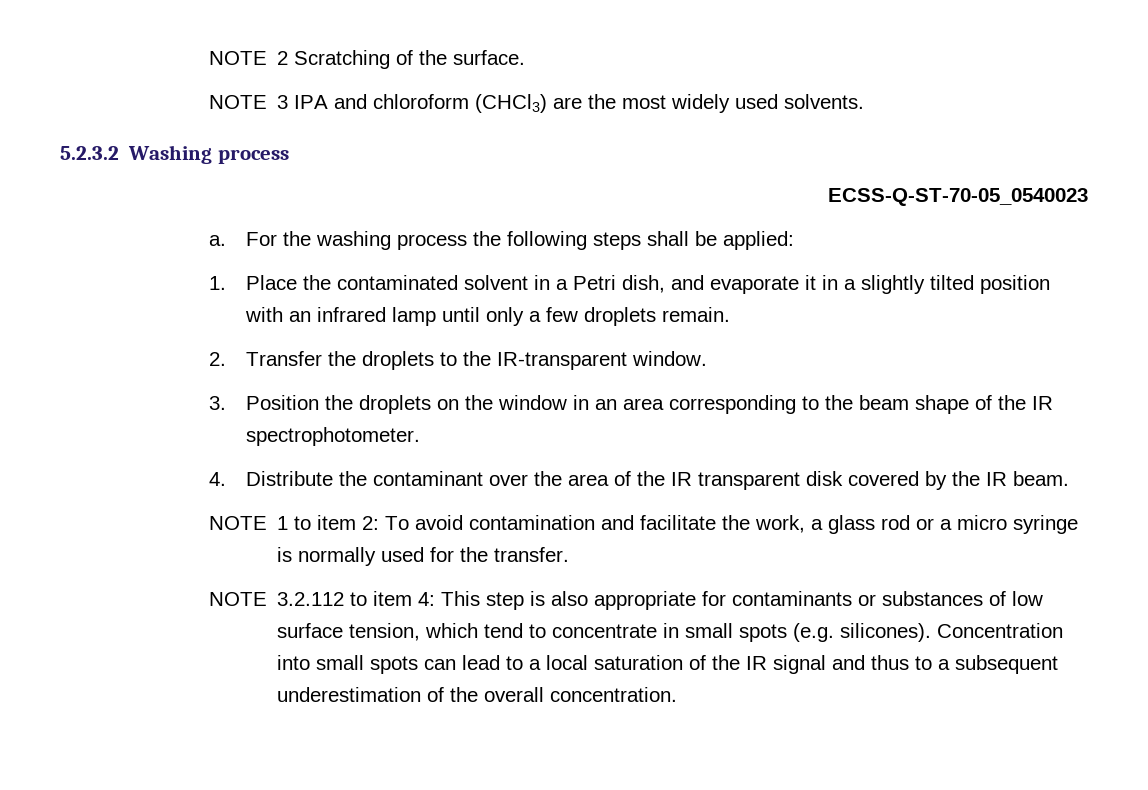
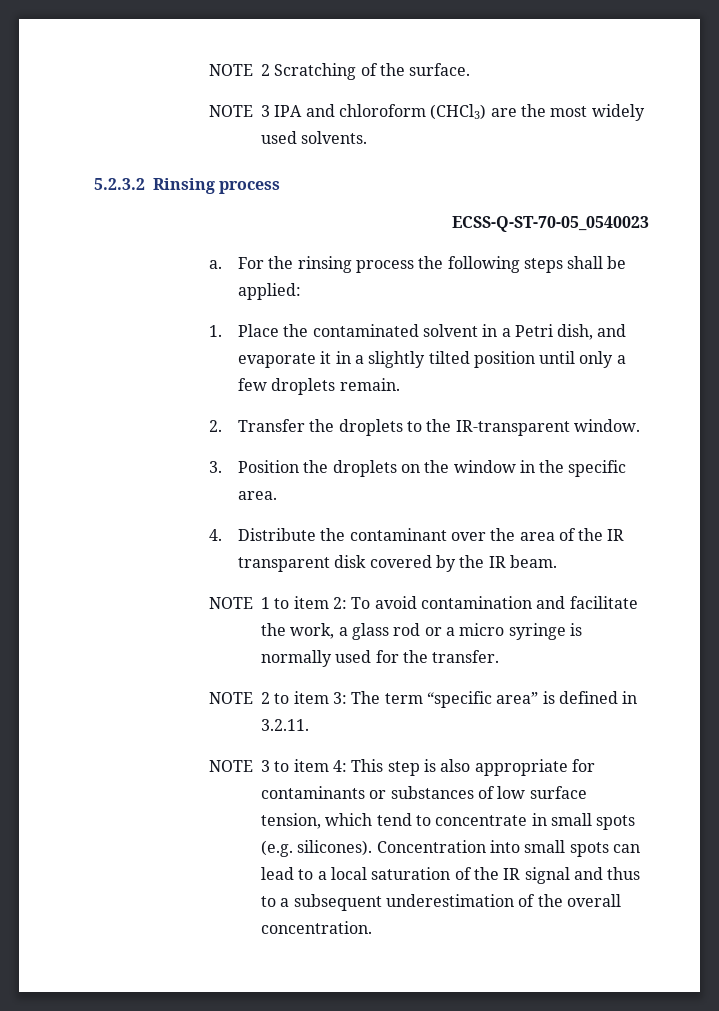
- 5.2.3.2 Washing process
+ 5.2.3.2 Rinsing process
- For the washing process the following steps shall be applied:
+ For the rinsing process the following steps shall be applied:
- 1. Place the contaminated solvent in a Petri dish, and evaporate it in a slightly tilted position with an infrared lamp until only a few droplets remain.
+ 1. Place the contaminated solvent in a Petri dish, and evaporate it in a slightly tilted position until only a few droplets remain.
- 3. Position the droplets on the window in an area corresponding to the beam shape of the IR spectrophotometer.
+ 3. Position the droplets on the window in the specific area.
- NOTE 3.2.112 to item 4: This step is also appropriate for contaminants or substances of low surface tension, which tend to concentrate in small spots (e.g. silicones).
+ NOTE 2 to item 3: The term “specific area” is defined in 3.2.11.
+ NOTE 3 to item 4: This step is also appropriate for contaminants or substances of low surface tension, which tend to concentrate in small spots (e.g. silicones).

